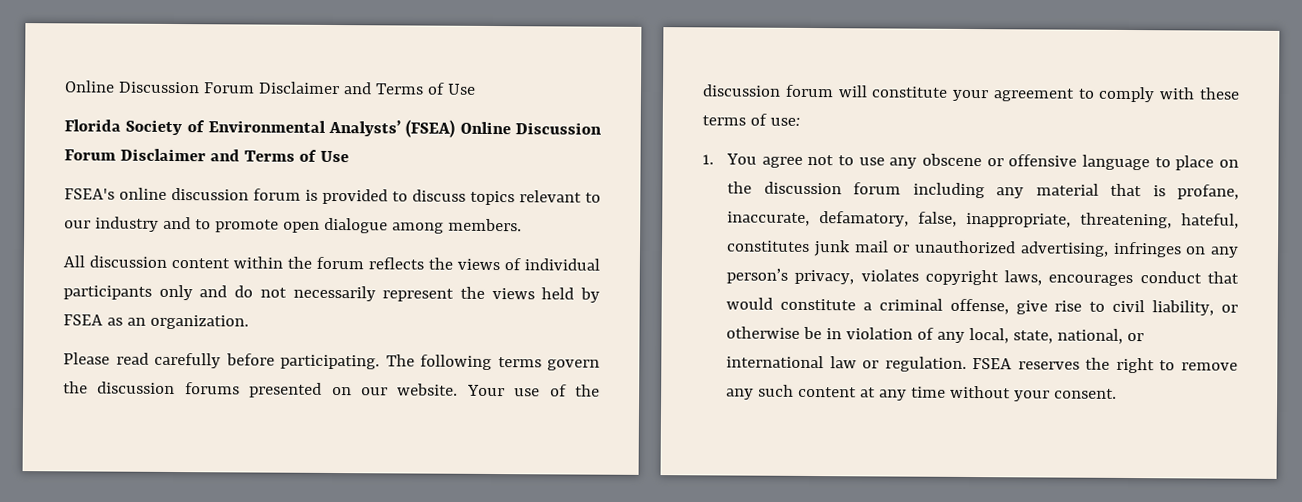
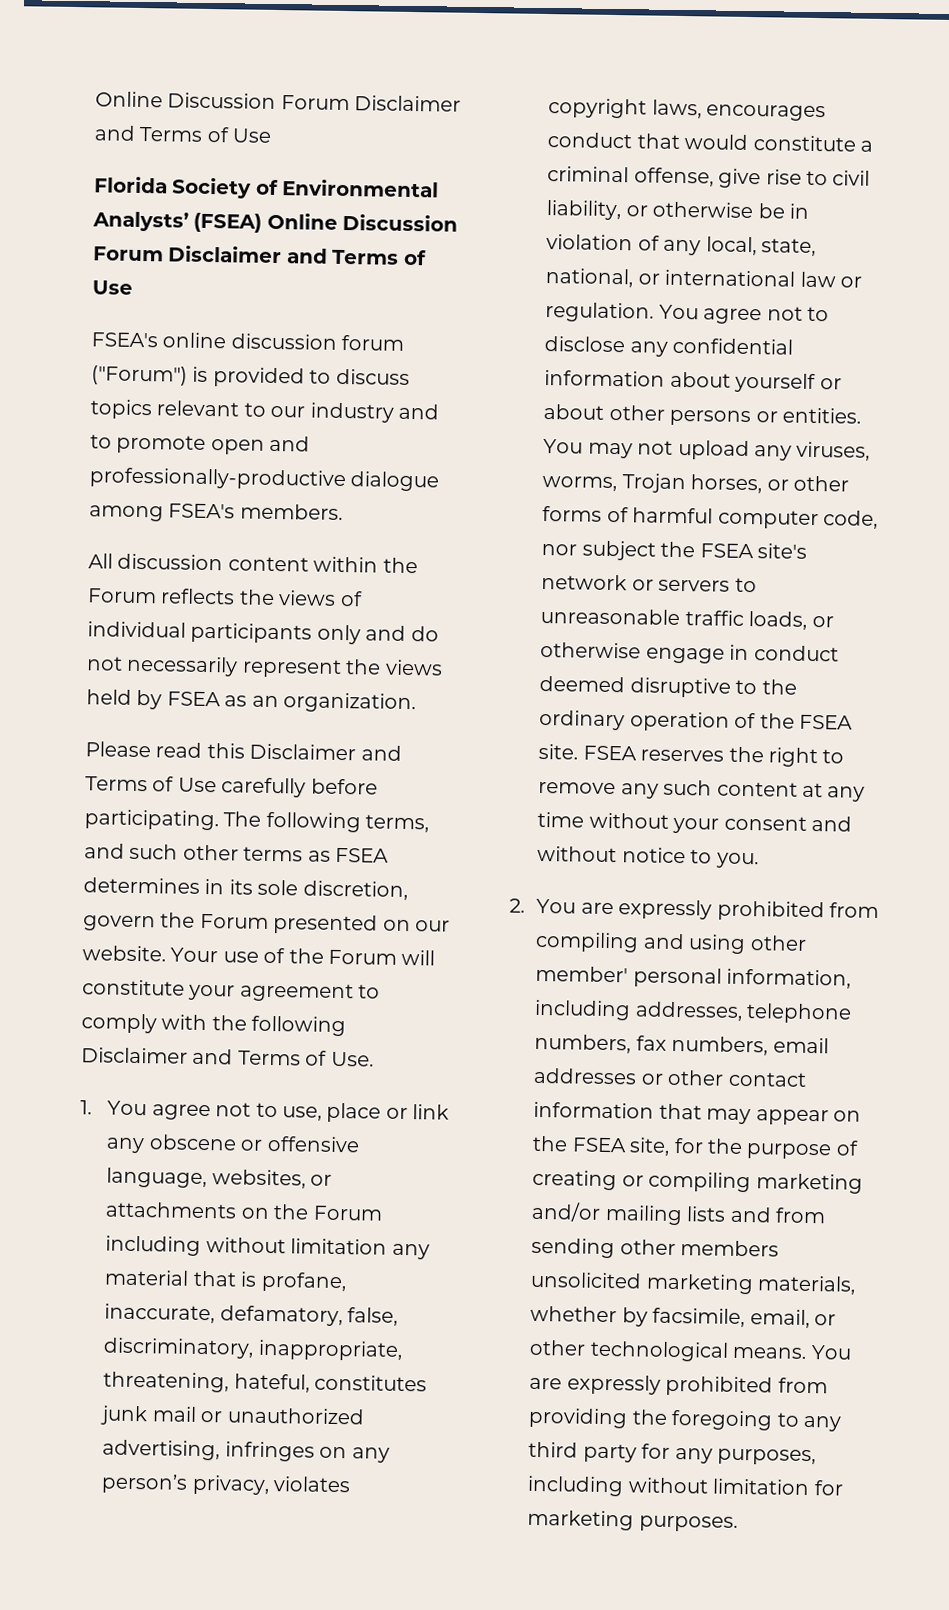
- FSEA's online discussion forum is provided to discuss topics relevant to our industry and to promote open dialogue among members.
+ FSEA's online discussion forum ("Forum") is provided to discuss topics relevant to our industry and to promote open and professionally-productive dialogue among FSEA's members.
- All discussion content within the forum reflects the views of individual participants only and do not necessarily represent the views held by FSEA as an organization.
+ All discussion content within the Forum reflects the views of individual participants only and do not necessarily represent the views held by FSEA as an organization.
- Please read carefully before participating.
+ Please read this Disclaimer and Terms of Use carefully before participating.
- The following terms govern the discussion forums presented on our website.
+ The following terms, and such other terms as FSEA determines in its sole discretion, govern the Forum presented on our website.
- Your use of the discussion forum will constitute your agreement to comply with these terms of use:
+ Your use of the Forum will constitute your agreement to comply with the following Disclaimer and Terms of Use.
- 1. You agree not to use any obscene or offensive language to place on the discussion forum including any material that is profane, inaccurate, defamatory, false, inappropriate, threatening, hateful, constitutes junk mail or unauthorized advertising, infringes on any person’s privacy, violates copyright laws, encourages conduct that would constitute a criminal offense, give rise to civil liability, or otherwise be in violation of any local, state, national, or international law or regulation.
+ 1. You agree not to use, place or link any obscene or offensive language, websites, or attachments on the Forum including without limitation any material that is profane, inaccurate, defamatory, false, discriminatory, inappropriate, threatening, hateful, constitutes junk mail or unauthorized advertising, infringes on any person’s privacy, violates copyright laws, encourages conduct that would constitute a criminal offense, give rise to civil liability, or otherwise be in violation of any local, state, national, or international law or regulation.
+ You agree not to disclose any confidential information about yourself or about other persons or entities. You may not upload any viruses, worms, Trojan horses, or other forms of harmful computer code, nor subject the FSEA site's network or servers to unreasonable traffic loads, or otherwise engage in conduct deemed disruptive to the ordinary operation of the FSEA site.
- FSEA reserves the right to remove any such content at any time without your consent.
+ FSEA reserves the right to remove any such content at any time without your consent and without notice to you.
+ 2. You are expressly prohibited from compiling and using other member' personal information, including addresses, telephone numbers, fax numbers, email addresses or other contact information that may appear on the FSEA site, for the purpose of creating or compiling marketing and/or mailing lists and from sending other members unsolicited marketing materials, whether by facsimile, email, or other technological means. You are expressly prohibited from providing the foregoing to any third party for any purposes, including without limitation for marketing purposes.

